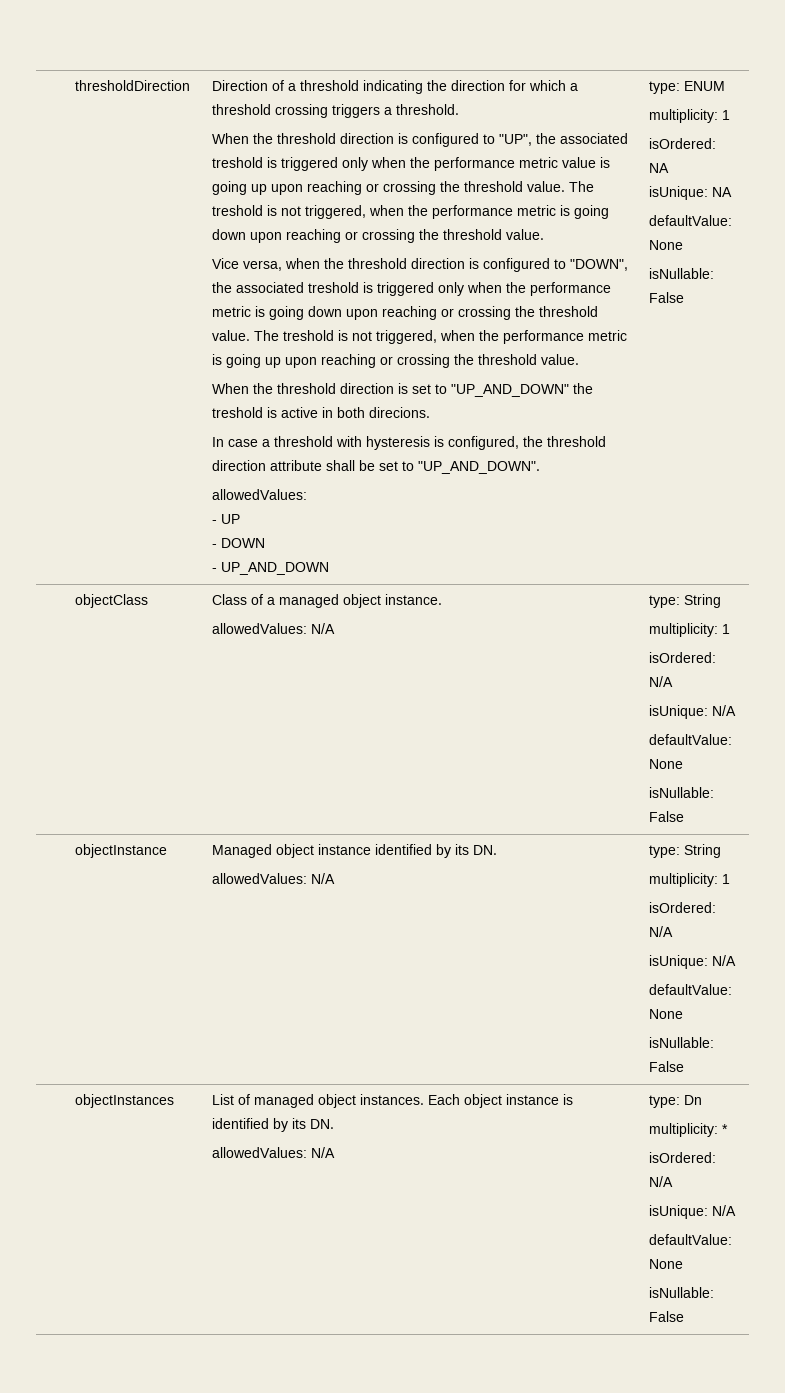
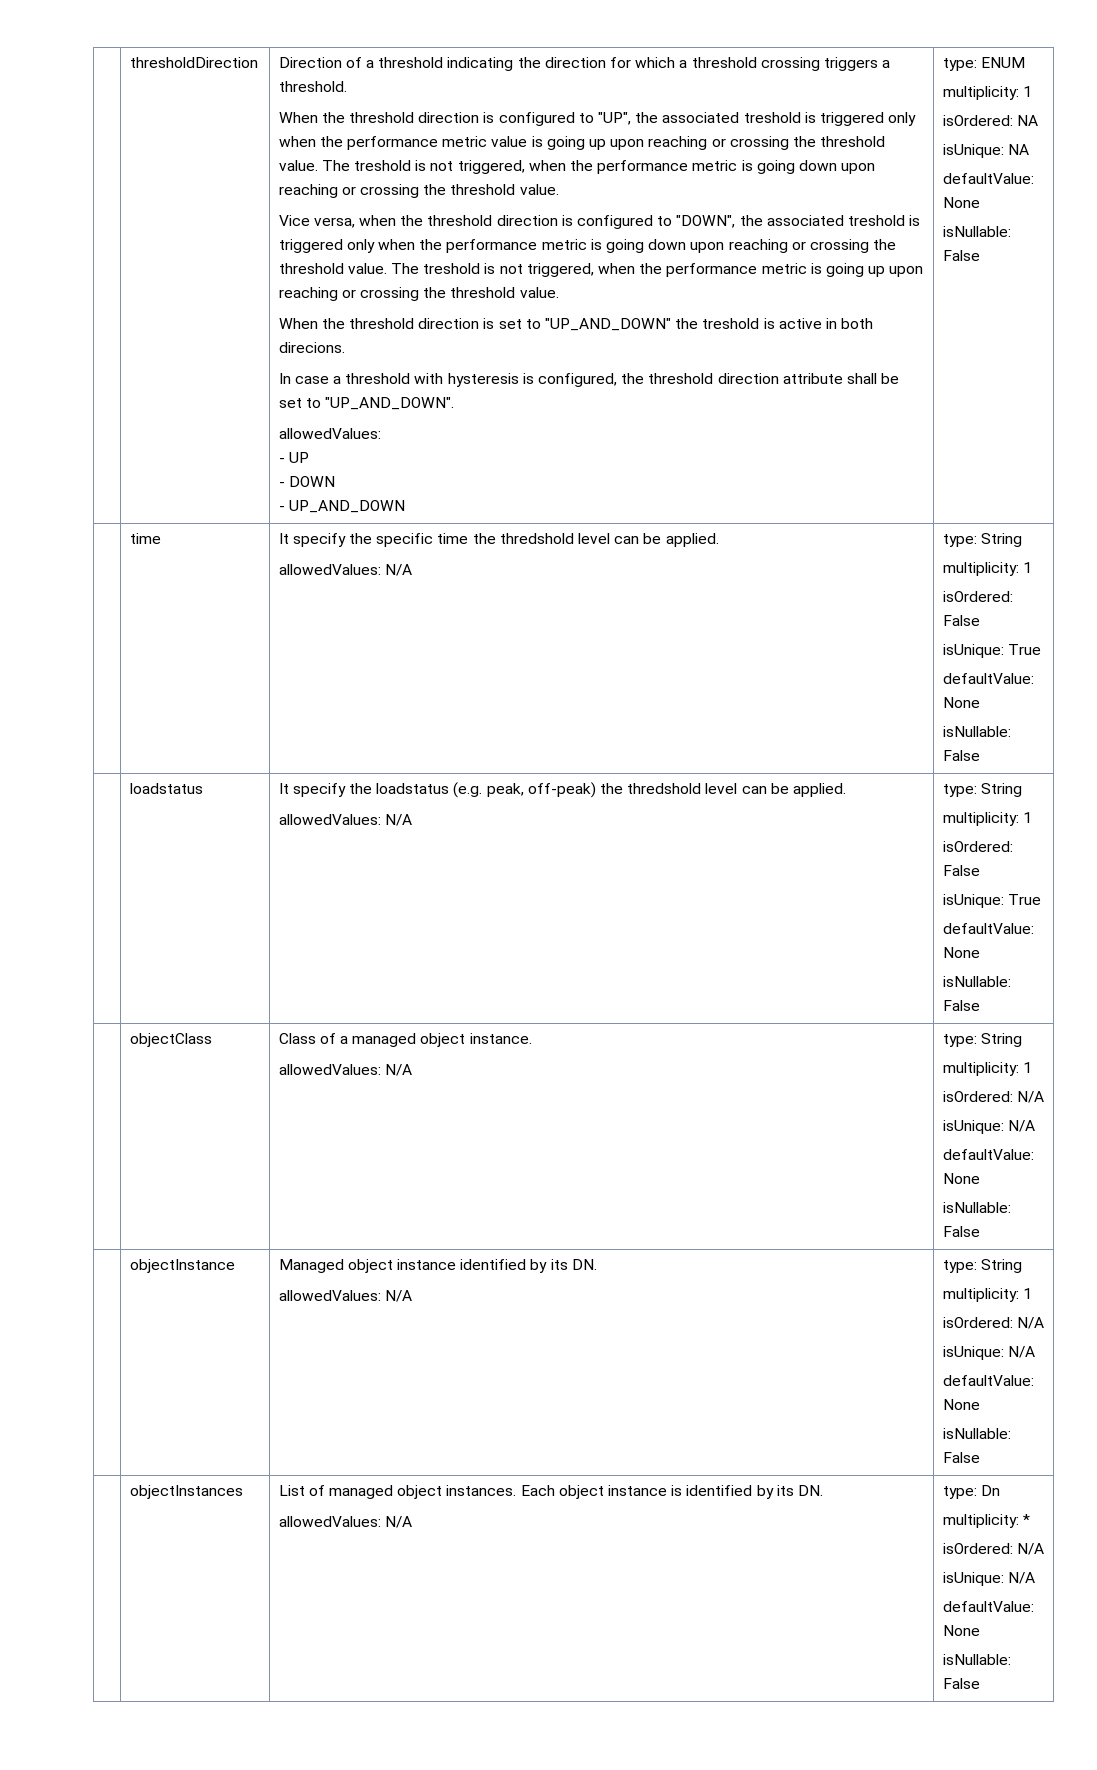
+ | time | It specify the specific time the thredshold level can be applied.
+ allowedValues: N/A | type: String
+ multiplicity: 1
+ isOrdered: False
+ isUnique: True
+ defaultValue: None
+ isNullable: False
+ | loadstatus | It specify the loadstatus (e.g. peak, off-peak) the thredshold level can be applied.
+ allowedValues: N/A | type: String
+ multiplicity: 1
+ isOrdered: False
+ isUnique: True
+ defaultValue: None
+ isNullable: False

